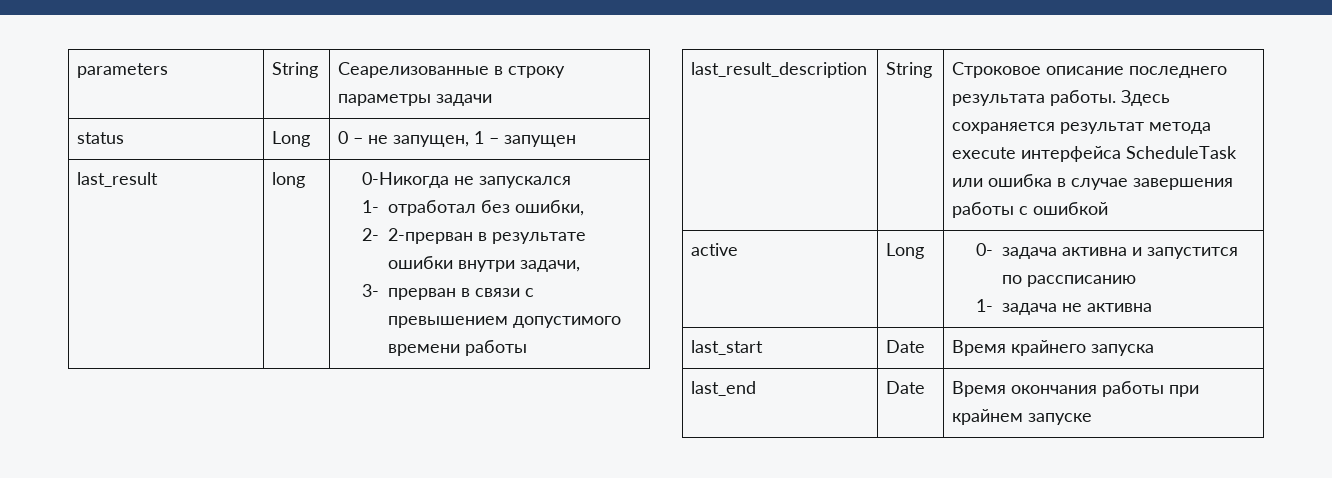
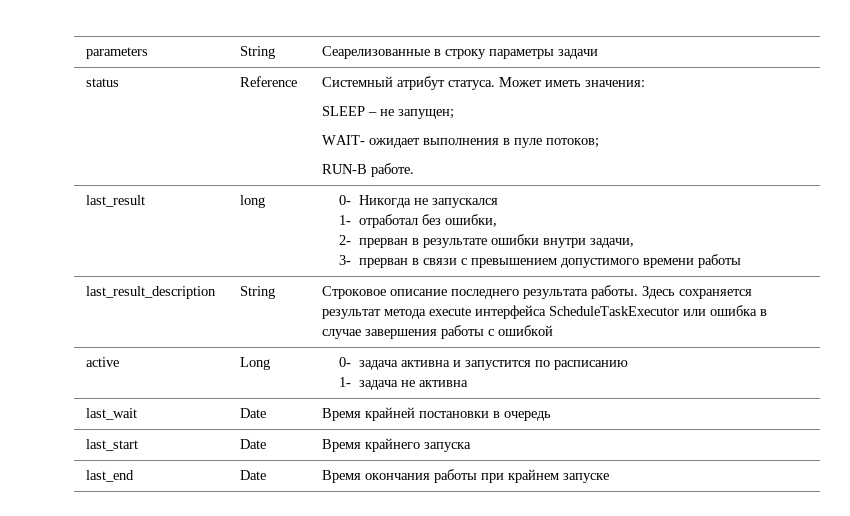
- status | Long | 0 – не запущен, 1 – запущен
+ status | Reference | Системный атрибут статуса. Может иметь значения:
+ SLEEP – не запущен;
+ WAIT- ожидает выполнения в пуле потоков;
+ RUN-В работе.
- last_result | long | 0-Никогда не запускался
+ last_result | long | 0- Никогда не запускался
  1- отработал без ошибки,
- 2- 2-прерван в результате ошибки внутри задачи,
+ 2- прерван в результате ошибки внутри задачи,
- last_result_description | String | Строковое описание последнего результата работы. Здесь сохраняется результат метода execute интерфейса ScheduleTask или ошибка в случае завершения работы с ошибкой
+ last_result_description | String | Строковое описание последнего результата работы. Здесь сохраняется результат метода execute интерфейса ScheduleTaskExecutor или ошибка в случае завершения работы с ошибкой
- active | Long | 0- задача активна и запустится по рассписанию
+ active | Long | 0- задача активна и запустится по расписанию
+ last_wait | Date | Время крайней постановки в очередь

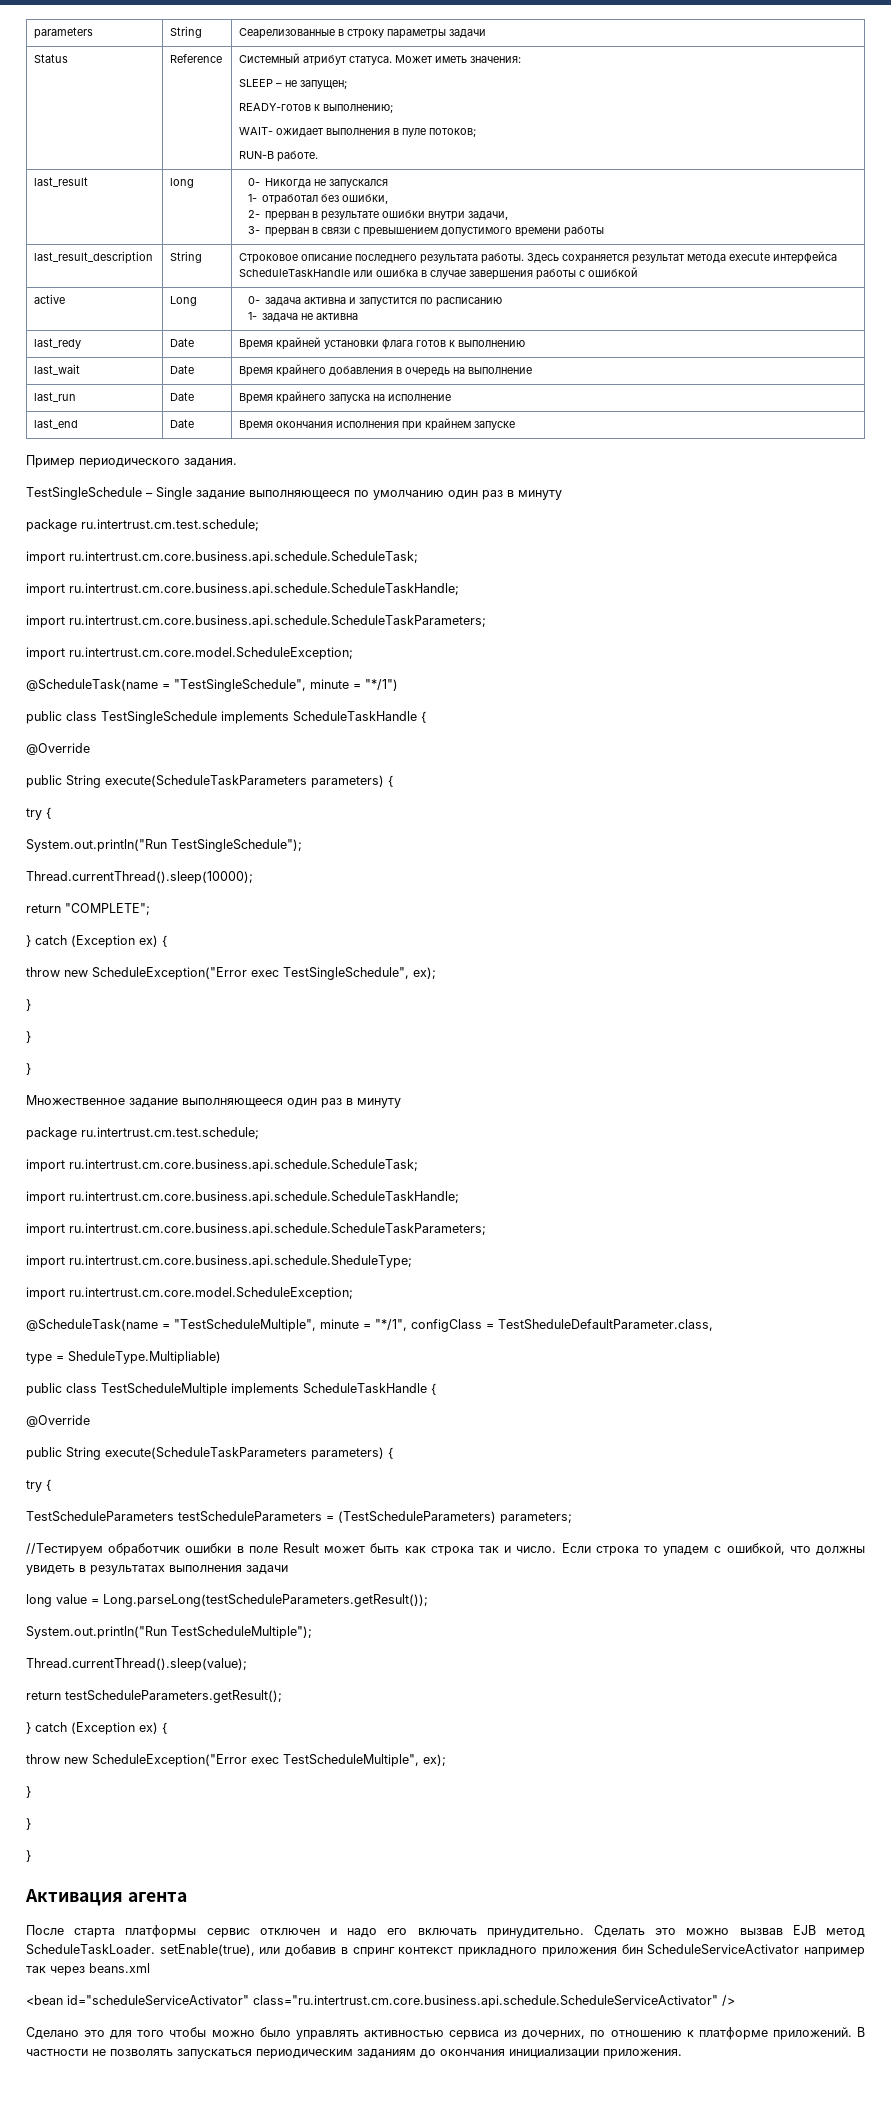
- status | Reference | Системный атрибут статуса. Может иметь значения:
+ Status | Reference | Системный атрибут статуса. Может иметь значения:
  SLEEP – не запущен;
+ READY-готов к выполнению;
- last_result_description | String | Строковое описание последнего результата работы. Здесь сохраняется результат метода execute интерфейса ScheduleTaskExecutor или ошибка в случае завершения работы с ошибкой
+ last_result_description | String | Строковое описание последнего результата работы. Здесь сохраняется результат метода execute интерфейса ScheduleTaskHandle или ошибка в случае завершения работы с ошибкой
+ last_redy | Date | Время крайней установки флага готов к выполнению
- last_wait | Date | Время крайней постановки в очередь
- last_start | Date | Время крайнего запуска
+ last_wait | Date | Время крайнего добавления в очередь на выполнение
+ last_run | Date | Время крайнего запуска на исполнение
- last_end | Date | Время окончания работы при крайнем запуске
+ last_end | Date | Время окончания исполнения при крайнем запуске
+ Пример периодического задания.
+ TestSingleSchedule – Single задание выполняющееся по умолчанию один раз в минуту
+ package ru.intertrust.cm.test.schedule;
+ import ru.intertrust.cm.core.business.api.schedule.ScheduleTask;
+ import ru.intertrust.cm.core.business.api.schedule.ScheduleTaskHandle;
+ import ru.intertrust.cm.core.business.api.schedule.ScheduleTaskParameters;
+ import ru.intertrust.cm.core.model.ScheduleException;
+ @ScheduleTask(name = "TestSingleSchedule", minute = "*/1")
+ public class TestSingleSchedule implements ScheduleTaskHandle {
+ @Override
+ public String execute(ScheduleTaskParameters parameters) {
+ try {
+ System.out.println("Run TestSingleSchedule");
+ Thread.currentThread().sleep(10000);
+ return "COMPLETE";
+ } catch (Exception ex) {
+ throw new ScheduleException("Error exec TestSingleSchedule", ex);
+ }
+ }
+ }
+ Множественное задание выполняющееся один раз в минуту
+ package ru.intertrust.cm.test.schedule;
+ import ru.intertrust.cm.core.business.api.schedule.ScheduleTask;
+ import ru.intertrust.cm.core.business.api.schedule.ScheduleTaskHandle;
+ import ru.intertrust.cm.core.business.api.schedule.ScheduleTaskParameters;
+ import ru.intertrust.cm.core.business.api.schedule.SheduleType;
+ import ru.intertrust.cm.core.model.ScheduleException;
+ @ScheduleTask(name = "TestScheduleMultiple", minute = "*/1", configClass = TestSheduleDefaultParameter.class,
+ type = SheduleType.Multipliable)
+ public class TestScheduleMultiple implements ScheduleTaskHandle {
+ @Override
+ public String execute(ScheduleTaskParameters parameters) {
+ try {
+ TestScheduleParameters testScheduleParameters = (TestScheduleParameters) parameters;
+ //Тестируем обработчик ошибки в поле Result может быть как строка так и число. Если строка то упадем с ошибкой, что должны увидеть в результатах выполнения задачи
+ long value = Long.parseLong(testScheduleParameters.getResult());
+ System.out.println("Run TestScheduleMultiple");
+ Thread.currentThread().sleep(value);
+ return testScheduleParameters.getResult();
+ } catch (Exception ex) {
+ throw new ScheduleException("Error exec TestScheduleMultiple", ex);
+ }
+ }
+ }
+ Активация агента
+ После старта платформы сервис отключен и надо его включать принудительно. Сделать это можно вызвав EJB метод ScheduleTaskLoader. setEnable(true), или добавив в спринг контекст прикладного приложения бин ScheduleServiceActivator например так через beans.xml
+ <bean id="scheduleServiceActivator" class="ru.intertrust.cm.core.business.api.schedule.ScheduleServiceActivator" />
+ Сделано это для того чтобы можно было управлять активностью сервиса из дочерних, по отношению к платформе приложений. В частности не позволять запускаться периодическим заданиям до окончания инициализации приложения.

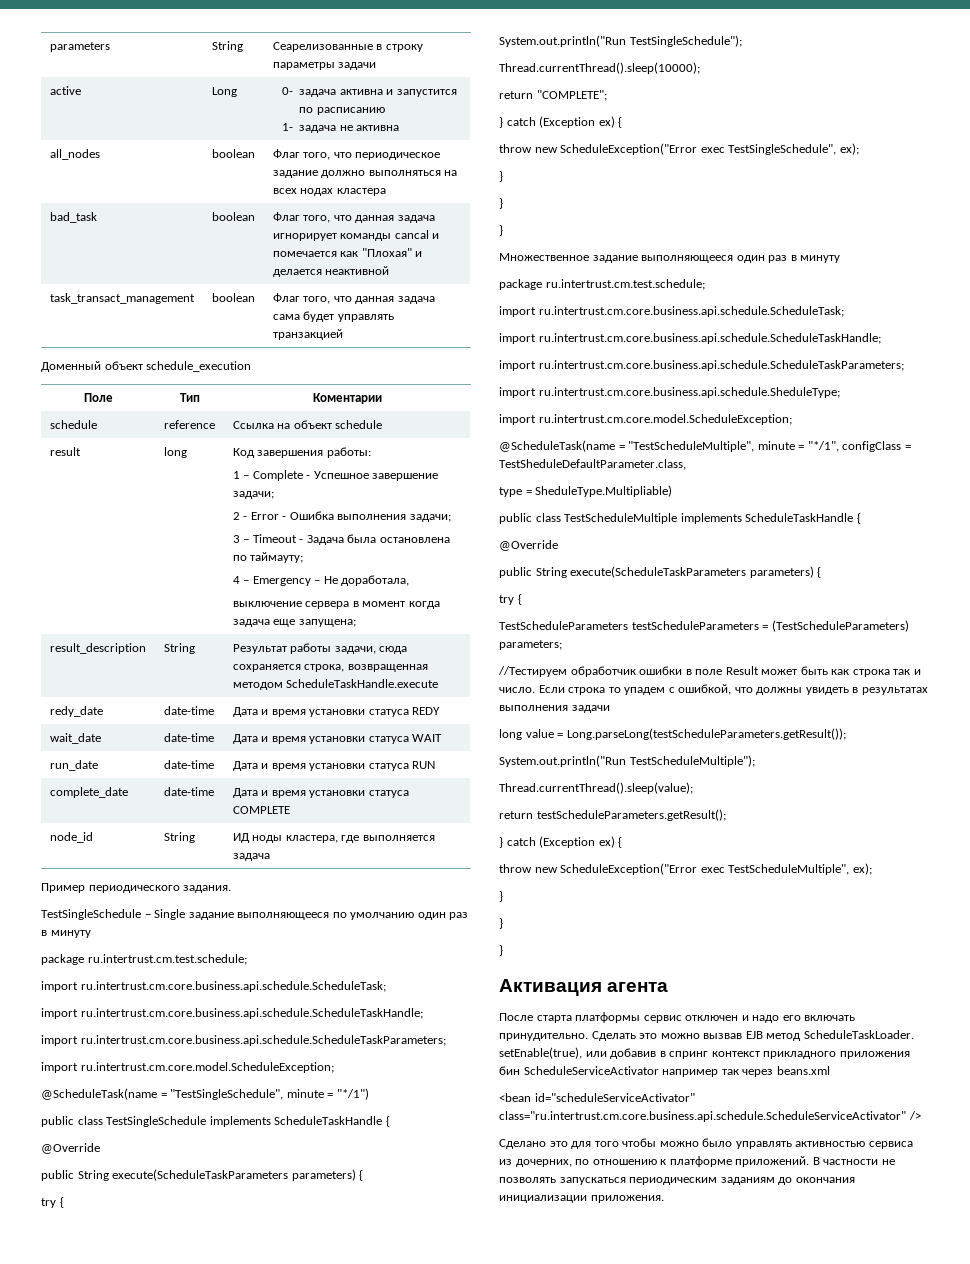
- Status | Reference | Системный атрибут статуса. Может иметь значения:
- SLEEP – не запущен;
- READY-готов к выполнению;
- WAIT- ожидает выполнения в пуле потоков;
- RUN-В работе.
- last_result | long | 0- Никогда не запускался
- 1- отработал без ошибки,
- 2- прерван в результате ошибки внутри задачи,
- 3- прерван в связи с превышением допустимого времени работы
- last_result_description | String | Строковое описание последнего результата работы. Здесь сохраняется результат метода execute интерфейса ScheduleTaskHandle или ошибка в случае завершения работы с ошибкой
- last_redy | Date | Время крайней установки флага готов к выполнению
- last_wait | Date | Время крайнего добавления в очередь на выполнение
- last_run | Date | Время крайнего запуска на исполнение
- last_end | Date | Время окончания исполнения при крайнем запуске
+ all_nodes | boolean | Флаг того, что периодическое задание должно выполняться на всех нодах кластера
+ bad_task | boolean | Флаг того, что данная задача игнорирует команды cancal и помечается как "Плохая" и делается неактивной
+ task_transact_management | boolean | Флаг того, что данная задача сама будет управлять транзакцией
+ Доменный объект schedule_execution
+ Поле | Тип | Коментарии
+ schedule | reference | Ссылка на объект schedule
+ result | long | Код завершения работы:
+ 1 – Complete - Успешное завершение задачи;
+ 2 - Error - Ошибка выполнения задачи;
+ 3 – Timeout - Задача была остановлена по таймауту;
+ 4 – Emergency – Не доработала,
+ выключение сервера в момент когда задача еще запущена;
+ result_description | String | Результат работы задачи, сюда сохраняется строка, возвращенная методом ScheduleTaskHandle.execute
+ redy_date | date-time | Дата и время установки статуса REDY
+ wait_date | date-time | Дата и время установки статуса WAIT
+ run_date | date-time | Дата и время установки статуса RUN
+ complete_date | date-time | Дата и время установки статуса COMPLETE
+ node_id | String | ИД ноды кластера, где выполняется задача

